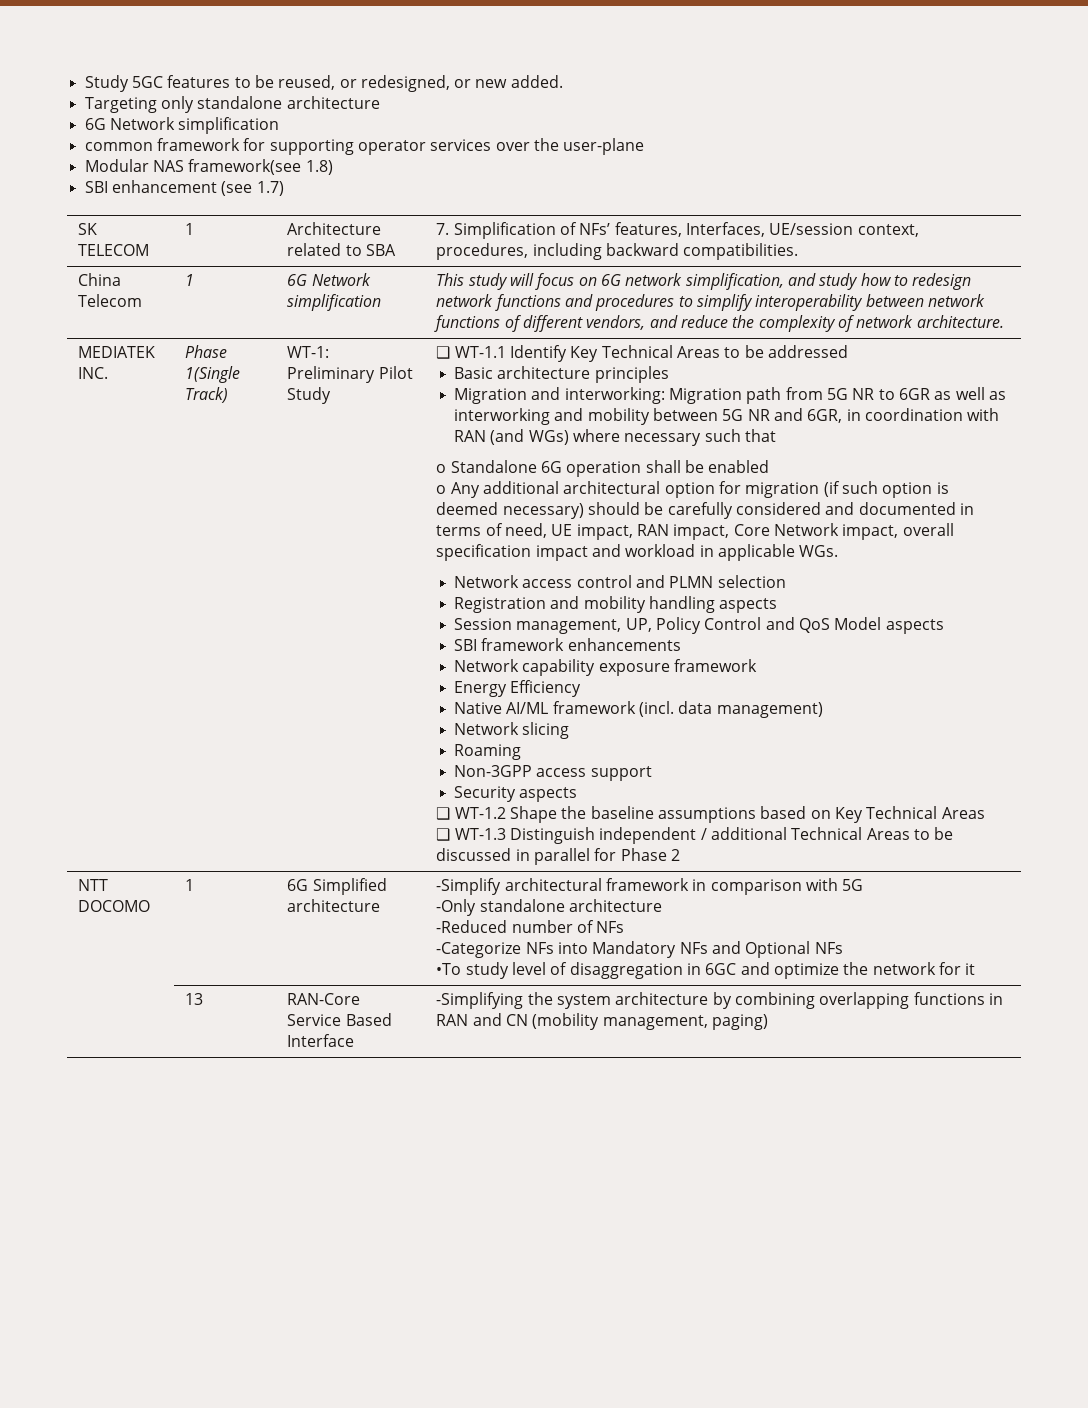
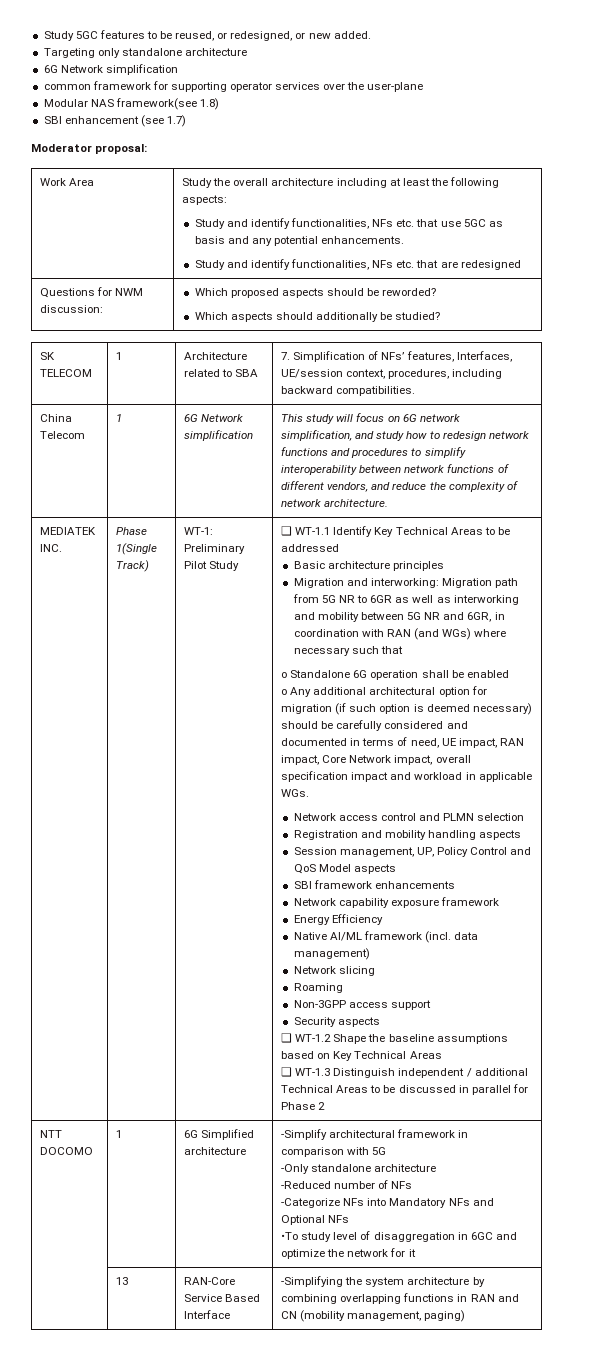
+ Moderator proposal:
+ Work Area | Study the overall architecture including at least the following aspects:
+ Study and identify functionalities, NFs etc. that use 5GC as basis and any potential enhancements.
+ Study and identify functionalities, NFs etc. that are redesigned
+ Questions for NWM discussion: | Which proposed aspects should be reworded?
+ Which aspects should additionally be studied?

